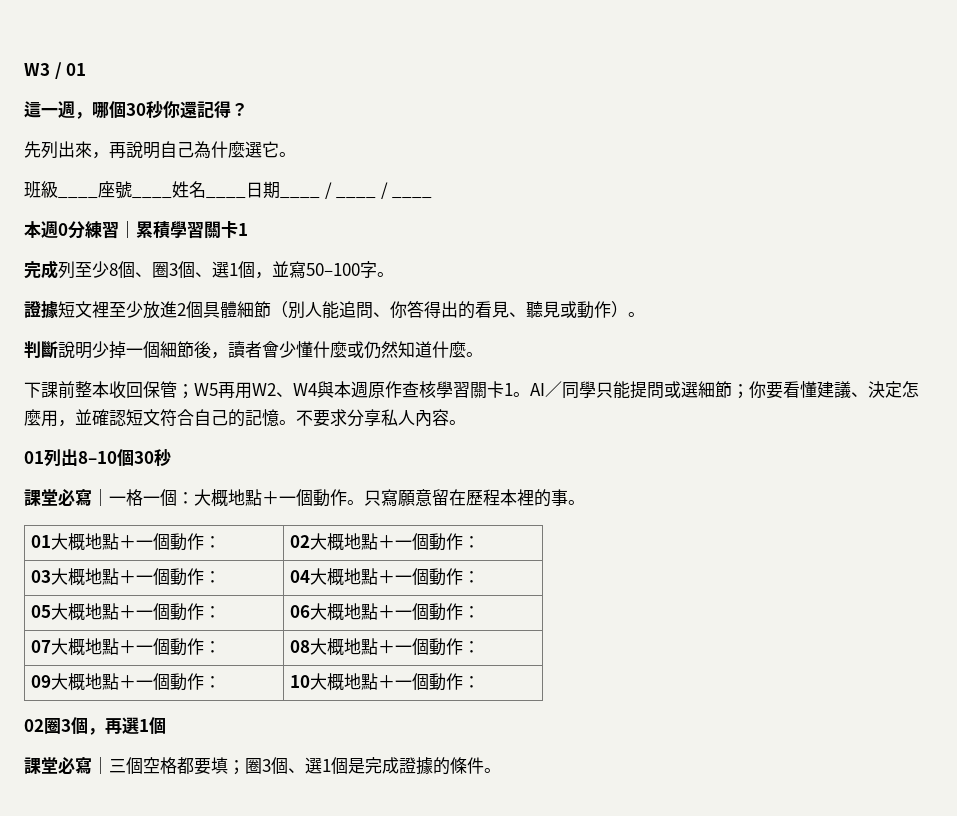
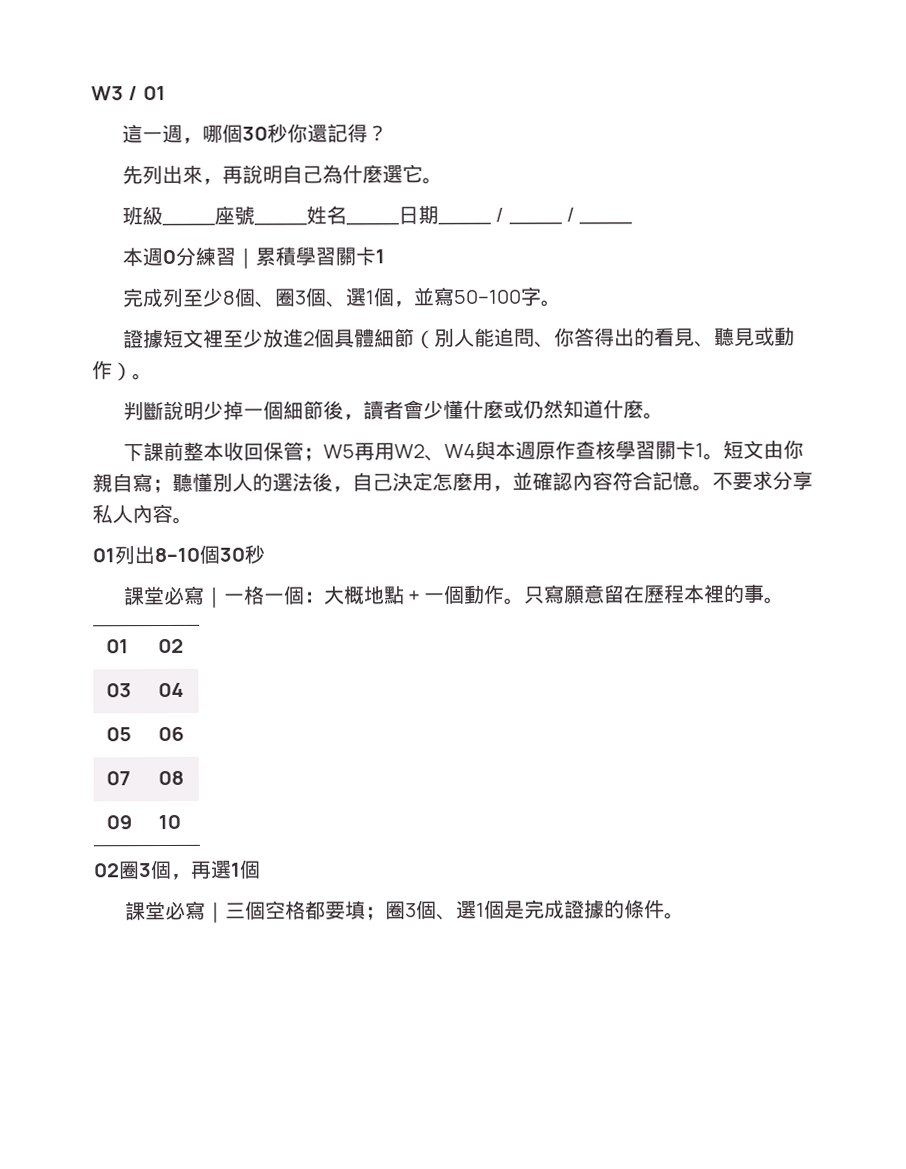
- AI／同學只能提問或選細節；你要看懂建議、決定怎麼用，並確認短文符合自己的記憶。
+ 短文由你親自寫；聽懂別人的選法後，自己決定怎麼用，並確認內容符合記憶。
- 01大概地點＋一個動作： | 02大概地點＋一個動作：
- 03大概地點＋一個動作： | 04大概地點＋一個動作：
- 05大概地點＋一個動作： | 06大概地點＋一個動作：
- 07大概地點＋一個動作： | 08大概地點＋一個動作：
- 09大概地點＋一個動作： | 10大概地點＋一個動作：
+ 01 | 02
+ 03 | 04
+ 05 | 06
+ 07 | 08
+ 09 | 10

